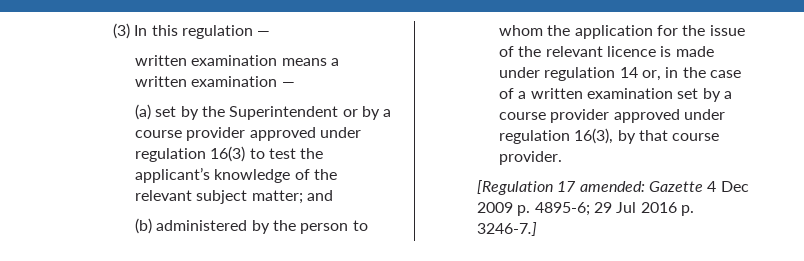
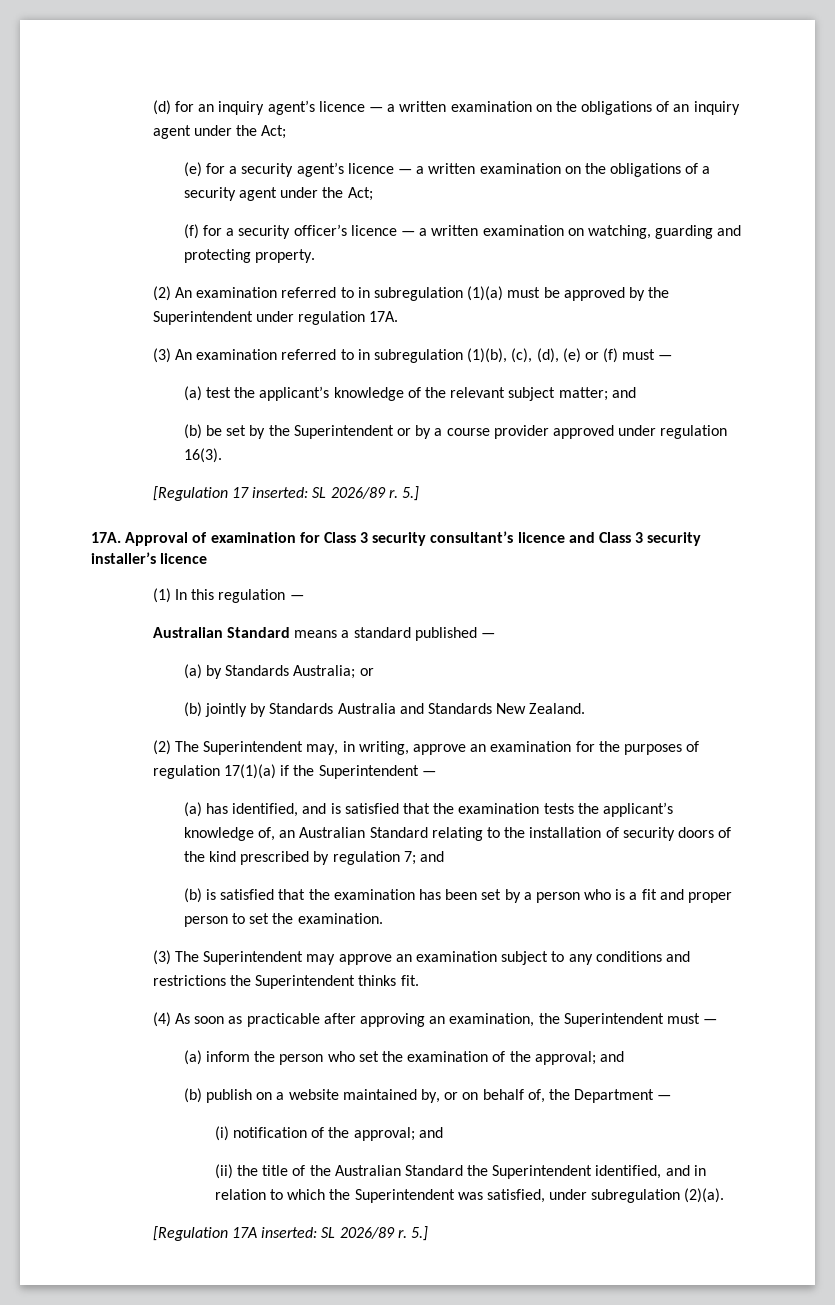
- (3) In this regulation —
- written examination means a written examination —
- (a) set by the Superintendent or by a course provider approved under regulation 16(3) to test the applicant’s knowledge of the relevant subject matter; and
- (b) administered by the person to whom the application for the issue of the relevant licence is made under regulation 14 or, in the case of a written examination set by a course provider approved under regulation 16(3), by that course provider.
- [Regulation 17 amended: Gazette 4 Dec 2009 p. 4895-6; 29 Jul 2016 p. 3246-7.]
+ (d) for an inquiry agent’s licence — a written examination on the obligations of an inquiry agent under the Act;
+ (e) for a security agent’s licence — a written examination on the obligations of a security agent under the Act;
+ (f) for a security officer’s licence — a written examination on watching, guarding and protecting property.
+ (2) An examination referred to in subregulation (1)(a) must be approved by the Superintendent under regulation 17A.
+ (3) An examination referred to in subregulation (1)(b), (c), (d), (e) or (f) must —
+ (a) test the applicant’s knowledge of the relevant subject matter; and
+ (b) be set by the Superintendent or by a course provider approved under regulation 16(3).
+ [Regulation 17 inserted: SL 2026/89 r. 5.]
+ 17A. Approval of examination for Class 3 security consultant’s licence and Class 3 security installer’s licence
+ (1) In this regulation —
+ Australian Standard means a standard published —
+ (a) by Standards Australia; or
+ (b) jointly by Standards Australia and Standards New Zealand.
+ (2) The Superintendent may, in writing, approve an examination for the purposes of regulation 17(1)(a) if the Superintendent —
+ (a) has identified, and is satisfied that the examination tests the applicant’s knowledge of, an Australian Standard relating to the installation of security doors of the kind prescribed by regulation 7; and
+ (b) is satisfied that the examination has been set by a person who is a fit and proper person to set the examination.
+ (3) The Superintendent may approve an examination subject to any conditions and restrictions the Superintendent thinks fit.
+ (4) As soon as practicable after approving an examination, the Superintendent must —
+ (a) inform the person who set the examination of the approval; and
+ (b) publish on a website maintained by, or on behalf of, the Department —
+ (i) notification of the approval; and
+ (ii) the title of the Australian Standard the Superintendent identified, and in relation to which the Superintendent was satisfied, under subregulation (2)(a).
+ [Regulation 17A inserted: SL 2026/89 r. 5.]

